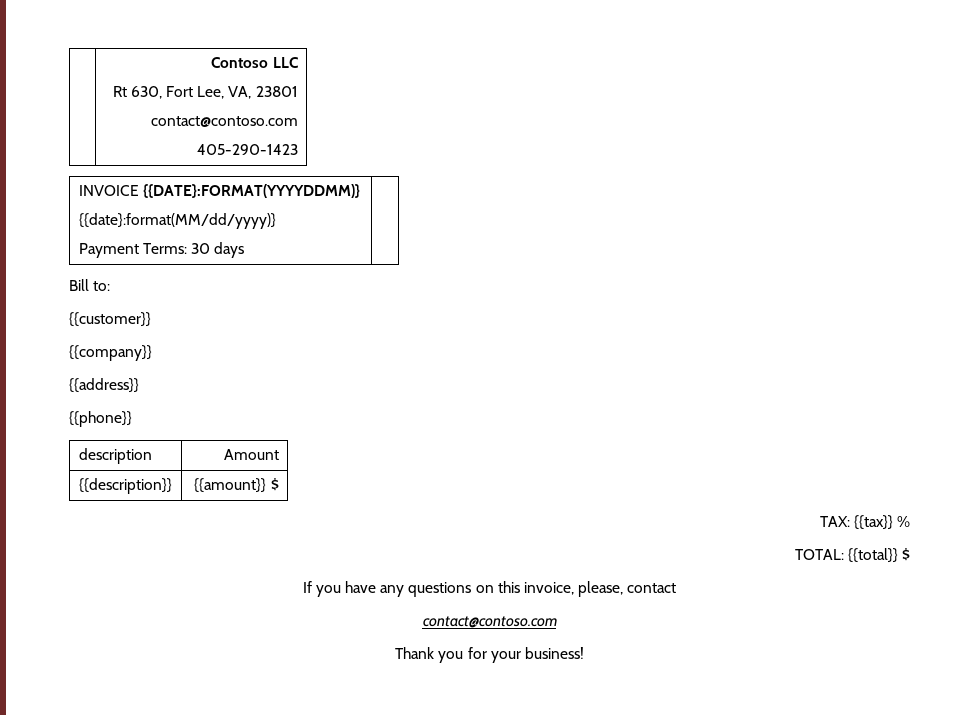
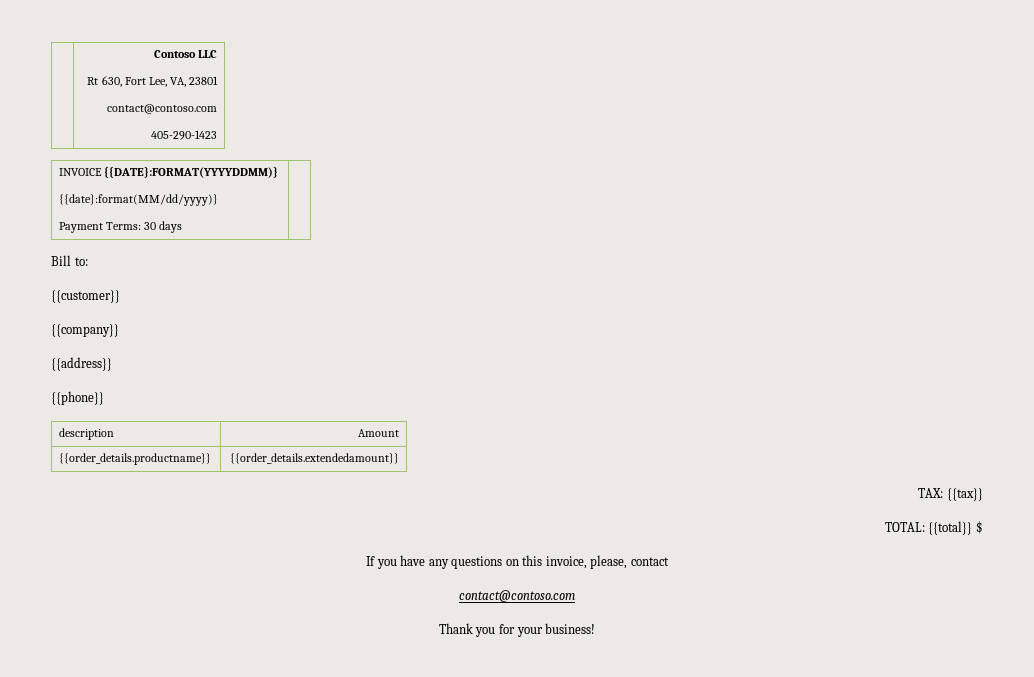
- {{description}} | {{amount}} $
+ {{order_details.productname}} | {{order_details.extendedamount}}
- TAX: {{tax}} %
+ TAX: {{tax}}

